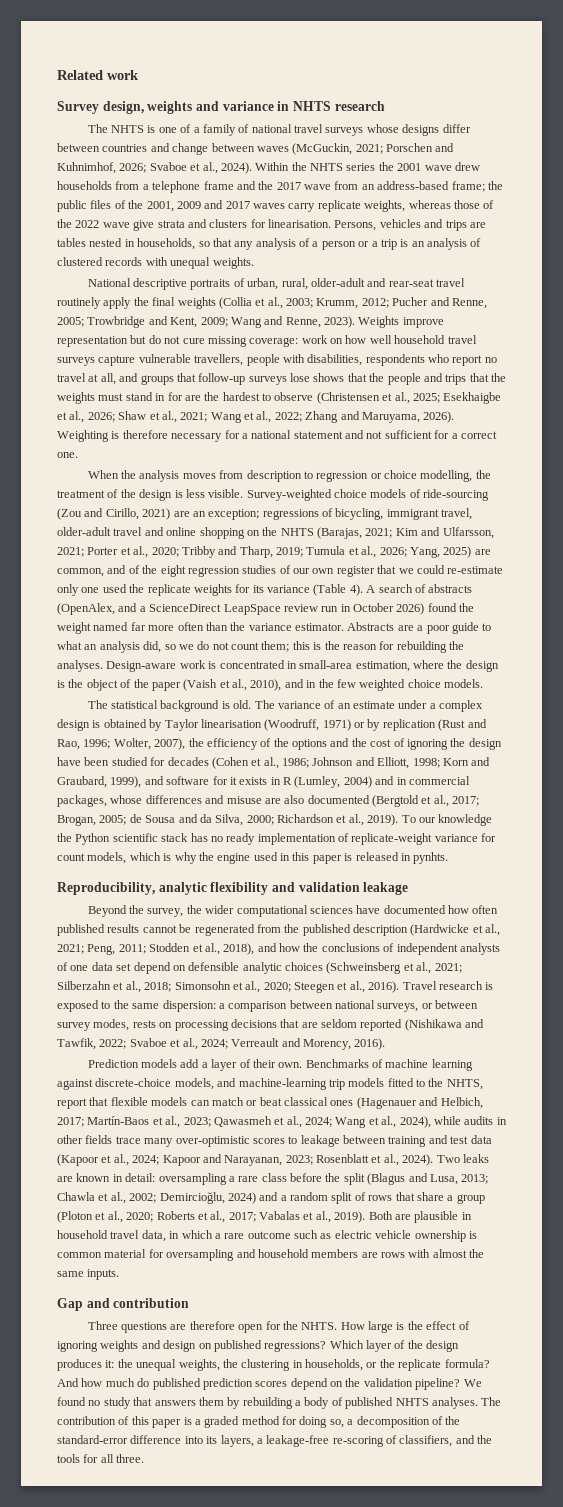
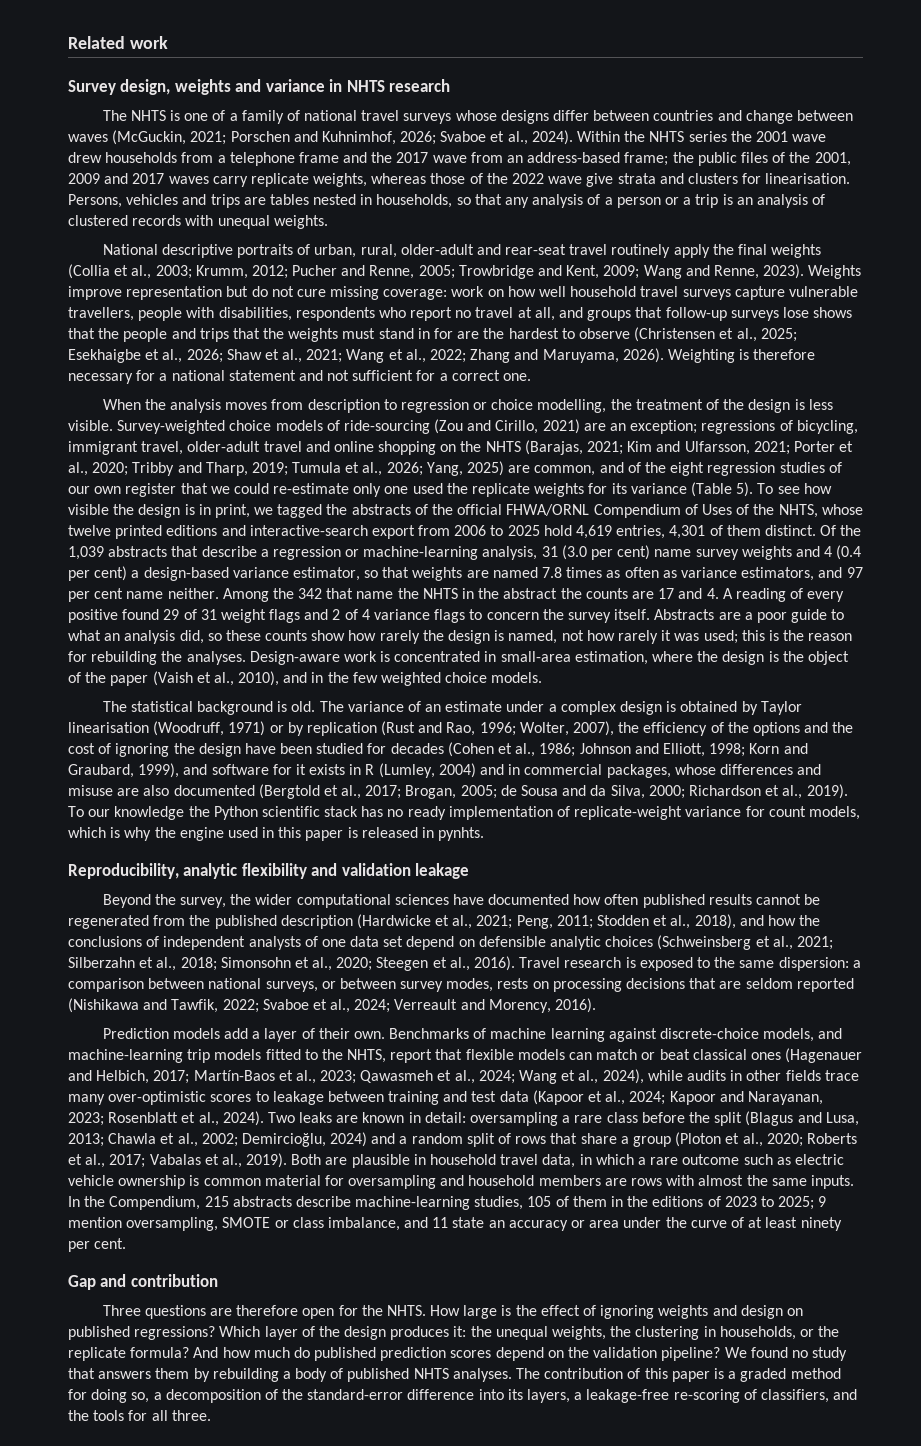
- Yang, 2025) are common, and of the eight regression studies of our own register that we could re-estimate only one used the replicate weights for its variance (Table 4). A search of abstracts (OpenAlex, and a ScienceDirect LeapSpace review run in October 2026) found the weight named far more often than the variance estimator.
+ Yang, 2025) are common, and of the eight regression studies of our own register that we could re-estimate only one used the replicate weights for its variance (Table 5). To see how visible the design is in print, we tagged the abstracts of the official FHWA/ORNL Compendium of Uses of the NHTS, whose twelve printed editions and interactive-search export from 2006 to 2025 hold 4,619 entries, 4,301 of them distinct. Of the 1,039 abstracts that describe a regression or machine-learning analysis, 31 (3.0 per cent) name survey weights and 4 (0.4 per cent) a design-based variance estimator, so that weights are named 7.8 times as often as variance estimators, and 97 per cent name neither. Among the 342 that name the NHTS in the abstract the counts are 17 and 4. A reading of every positive found 29 of 31 weight flags and 2 of 4 variance flags to concern the survey itself.
- Abstracts are a poor guide to what an analysis did, so we do not count them; this is the reason for rebuilding the analyses.
+ Abstracts are a poor guide to what an analysis did, so these counts show how rarely the design is named, not how rarely it was used; this is the reason for rebuilding the analyses.
+ In the Compendium, 215 abstracts describe machine-learning studies, 105 of them in the editions of 2023 to 2025; 9 mention oversampling, SMOTE or class imbalance, and 11 state an accuracy or area under the curve of at least ninety per cent.

